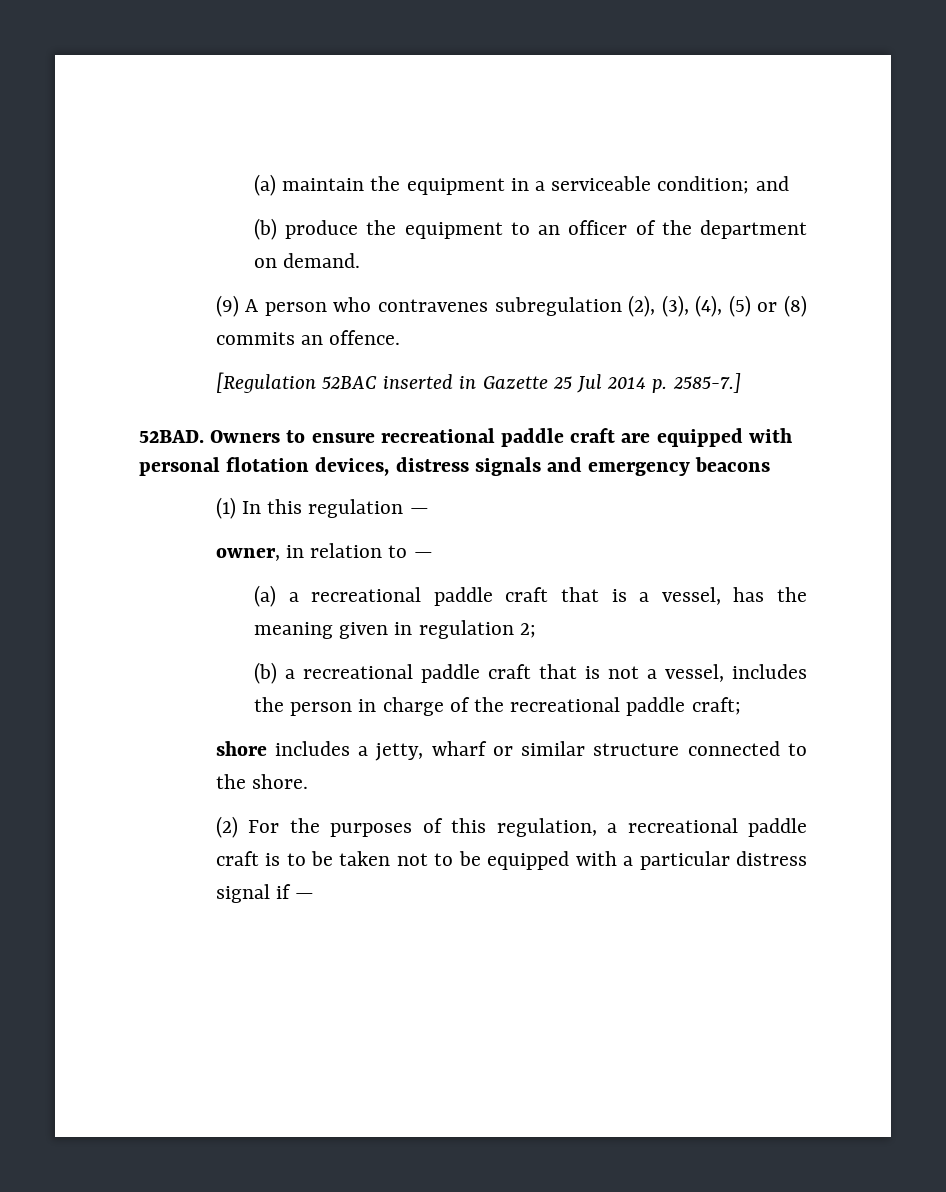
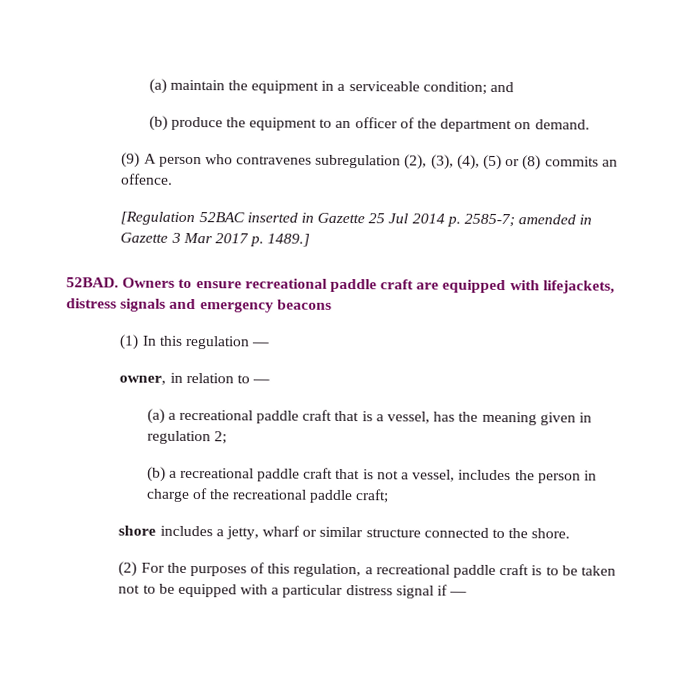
- [Regulation 52BAC inserted in Gazette 25 Jul 2014 p. 2585-7.]
+ [Regulation 52BAC inserted in Gazette 25 Jul 2014 p. 2585-7; amended in Gazette 3 Mar 2017 p. 1489.]
- Owners to ensure recreational paddle craft are equipped with personal flotation devices, distress signals and emergency beacons
+ Owners to ensure recreational paddle craft are equipped with lifejackets, distress signals and emergency beacons

